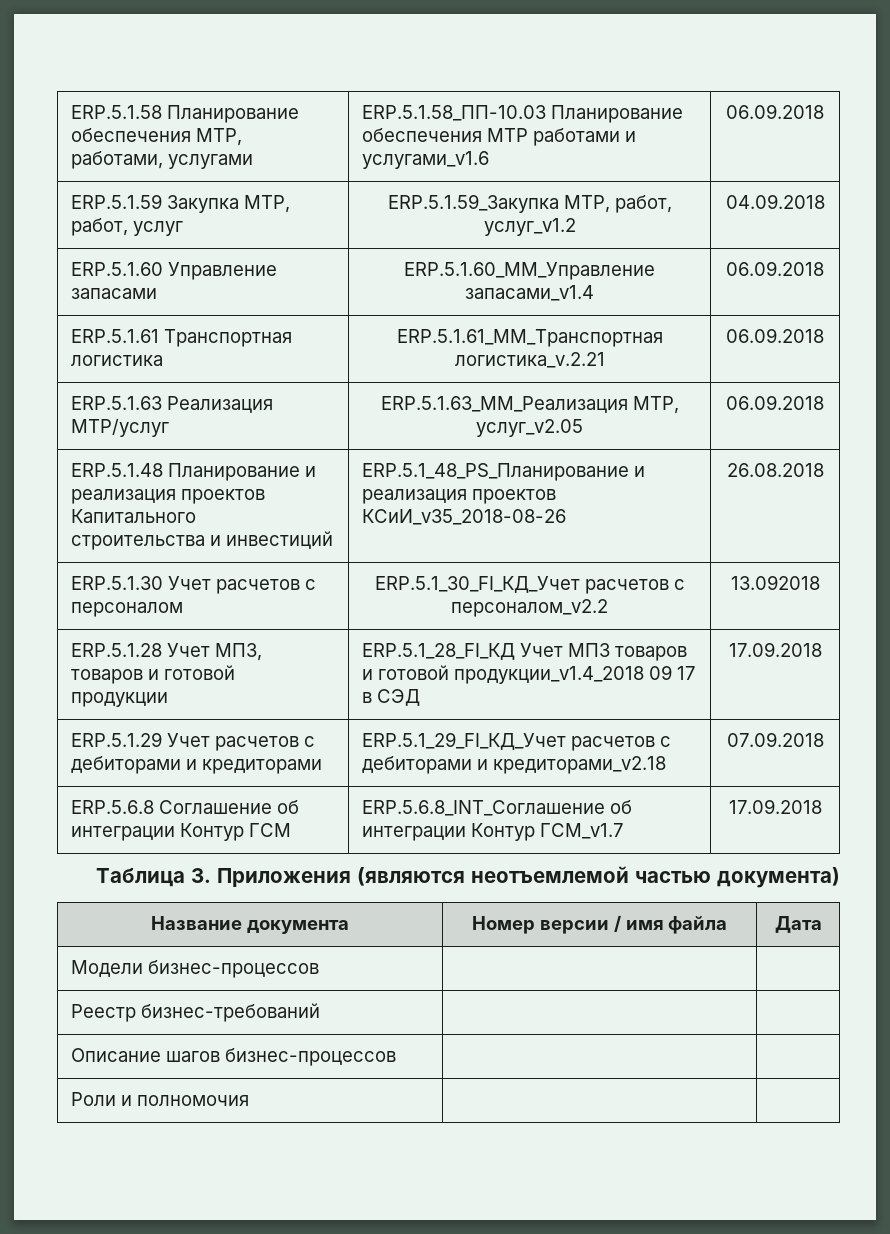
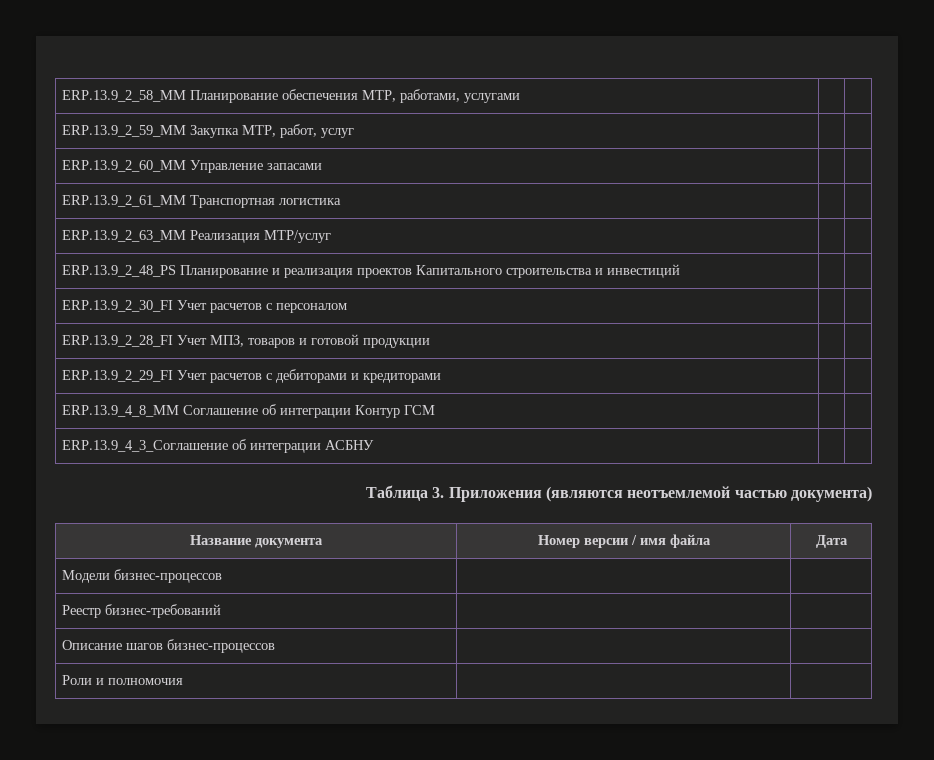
- ERP.5.1.58 Планирование обеспечения МТР, работами, услугами | ERP.5.1.58_ПП-10.03 Планирование обеспечения МТР работами и услугами_v1.6 | 06.09.2018
- ERP.5.1.59 Закупка МТР, работ, услуг | ERP.5.1.59_Закупка МТР, работ, услуг_v1.2 | 04.09.2018
- ERP.5.1.60 Управление запасами | ERP.5.1.60_MM_Управление запасами_v1.4 | 06.09.2018
- ERP.5.1.61 Транспортная логистика | ERP.5.1.61_ММ_Транспортная логистика_v.2.21 | 06.09.2018
- ERP.5.1.63 Реализация МТР/услуг | ERP.5.1.63_MM_Реализация МТР, услуг_v2.05 | 06.09.2018
- ERP.5.1.48 Планирование и реализация проектов Капитального строительства и инвестиций | ERP.5.1_48_PS_Планирование и реализация проектов КСиИ_v35_2018-08-26 | 26.08.2018
- ERP.5.1.30 Учет расчетов с персоналом | ERP.5.1_30_FI_КД_Учет расчетов с персоналом_v2.2 | 13.092018
- ERP.5.1.28 Учет МПЗ, товаров и готовой продукции | ERP.5.1_28_FI_КД Учет МПЗ товаров и готовой продукции_v1.4_2018 09 17 в СЭД | 17.09.2018
- ERP.5.1.29 Учет расчетов с дебиторами и кредиторами | ERP.5.1_29_FI_КД_Учет расчетов с дебиторами и кредиторами_v2.18 | 07.09.2018
- ERP.5.6.8 Соглашение об интеграции Контур ГСМ | ERP.5.6.8_INT_Соглашение об интеграции Контур ГСМ_v1.7 | 17.09.2018
+ ERP.13.9_2_58_MM Планирование обеспечения МТР, работами, услугами | |
+ ERP.13.9_2_59_MM Закупка МТР, работ, услуг | |
+ ERP.13.9_2_60_MM Управление запасами | |
+ ERP.13.9_2_61_MM Транспортная логистика | |
+ ERP.13.9_2_63_MM Реализация МТР/услуг | |
+ ERP.13.9_2_48_PS Планирование и реализация проектов Капитального строительства и инвестиций | |
+ ERP.13.9_2_30_FI Учет расчетов с персоналом | |
+ ERP.13.9_2_28_FI Учет МПЗ, товаров и готовой продукции | |
+ ERP.13.9_2_29_FI Учет расчетов с дебиторами и кредиторами | |
+ ERP.13.9_4_8_MM Соглашение об интеграции Контур ГСМ | |
+ ERP.13.9_4_3_Соглашение об интеграции АСБНУ | |

